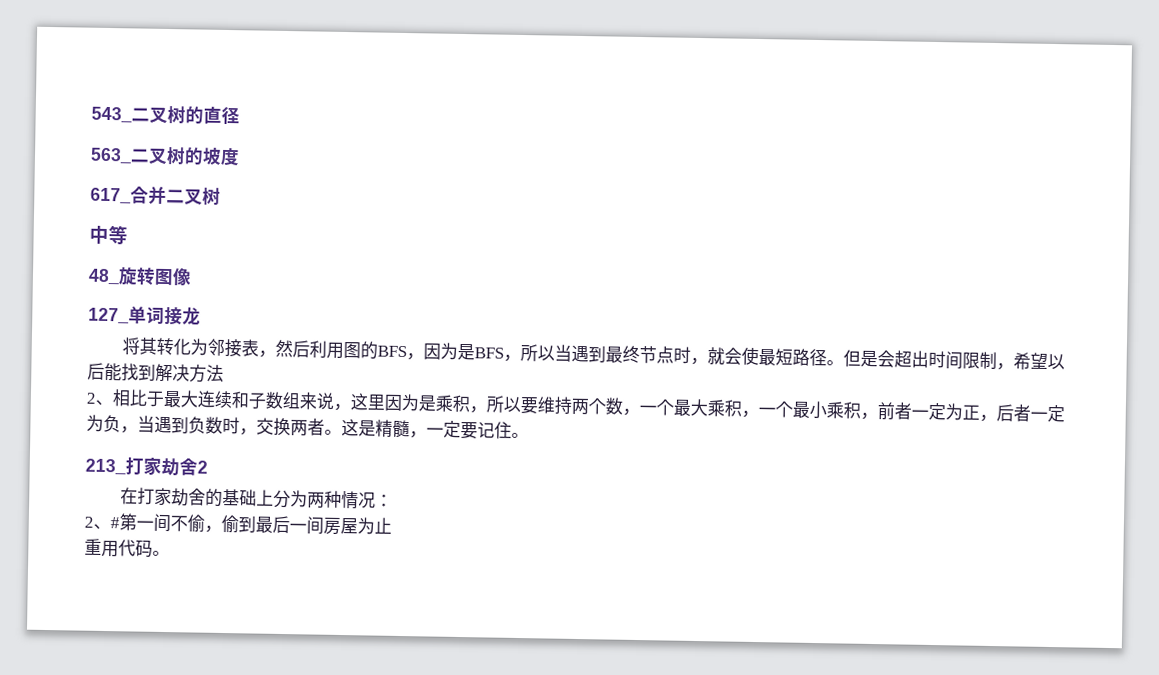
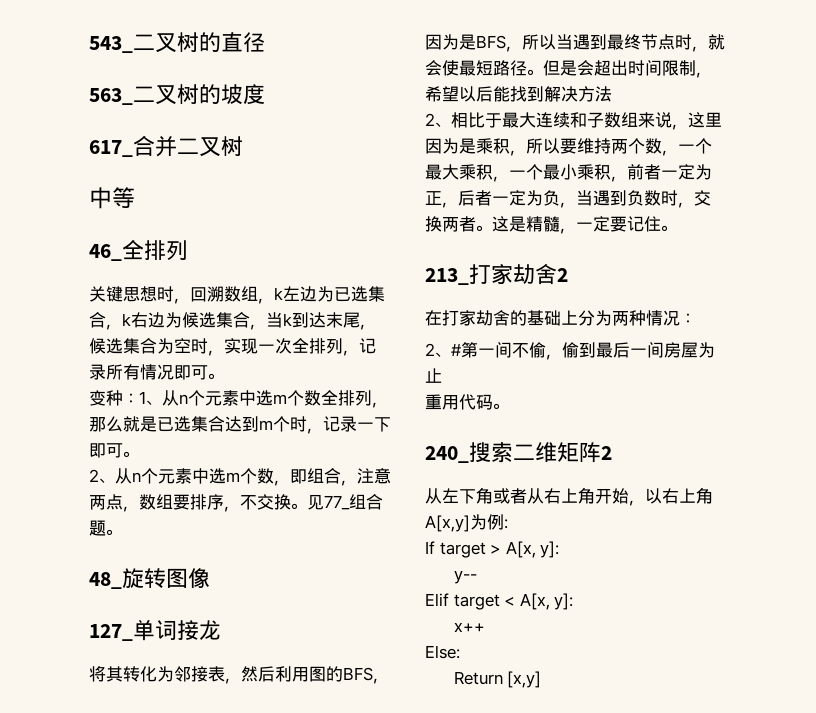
+ 46_全排列
+ 关键思想时，回溯数组，k左边为已选集合，k右边为候选集合，当k到达末尾，候选集合为空时，实现一次全排列，记录所有情况即可。
+ 变种：1、从n个元素中选m个数全排列，那么就是已选集合达到m个时，记录一下即可。
+ 2、从n个元素中选m个数，即组合，注意两点，数组要排序，不交换。见77_组合题。
+ 240_搜索二维矩阵2
+ 从左下角或者从右上角开始，以右上角A[x,y]为例:
+ If target > A[x, y]:
+ y--
+ Elif target < A[x, y]:
+ x++
+ Else:
+ Return [x,y]

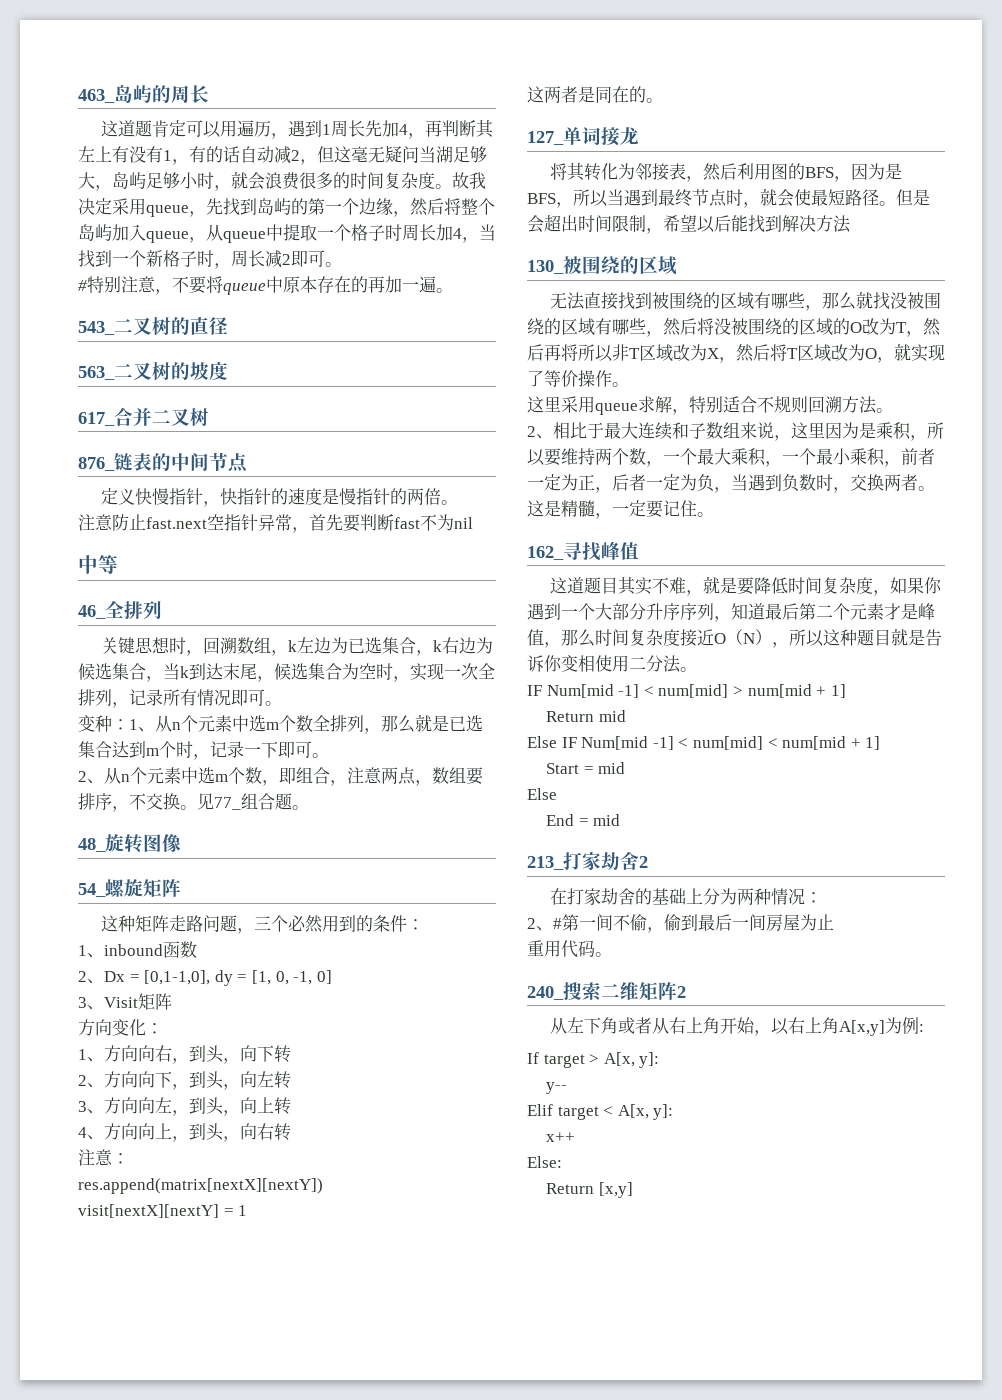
+ 463_岛屿的周长
+ 这道题肯定可以用遍历，遇到1周长先加4，再判断其左上有没有1，有的话自动减2，但这毫无疑问当湖足够大，岛屿足够小时，就会浪费很多的时间复杂度。故我决定采用queue，先找到岛屿的第一个边缘，然后将整个岛屿加入queue，从queue中提取一个格子时周长加4，当找到一个新格子时，周长减2即可。
+ #特别注意，不要将queue中原本存在的再加一遍。
+ 876_链表的中间节点
+ 定义快慢指针，快指针的速度是慢指针的两倍。
+ 注意防止fast.next空指针异常，首先要判断fast不为nil
+ 54_螺旋矩阵
+ 这种矩阵走路问题，三个必然用到的条件：
+ 1、inbound函数
+ 2、Dx = [0,1-1,0], dy = [1, 0, -1, 0]
+ 3、Visit矩阵
+ 方向变化：
+ 1、方向向右，到头，向下转
+ 2、方向向下，到头，向左转
+ 3、方向向左，到头，向上转
+ 4、方向向上，到头，向右转
+ 注意：
+ res.append(matrix[nextX][nextY])
+ visit[nextX][nextY] = 1
+ 这两者是同在的。
+ 130_被围绕的区域
+ 无法直接找到被围绕的区域有哪些，那么就找没被围绕的区域有哪些，然后将没被围绕的区域的O改为T，然后再将所以非T区域改为X，然后将T区域改为O，就实现了等价操作。
+ 这里采用queue求解，特别适合不规则回溯方法。
+ 162_寻找峰值
+ 这道题目其实不难，就是要降低时间复杂度，如果你遇到一个大部分升序序列，知道最后第二个元素才是峰值，那么时间复杂度接近O（N），所以这种题目就是告诉你变相使用二分法。
+ IF Num[mid -1] < num[mid] > num[mid + 1]
+ Return mid
+ Else IF Num[mid -1] < num[mid] < num[mid + 1]
+ Start = mid
+ Else
+ End = mid

